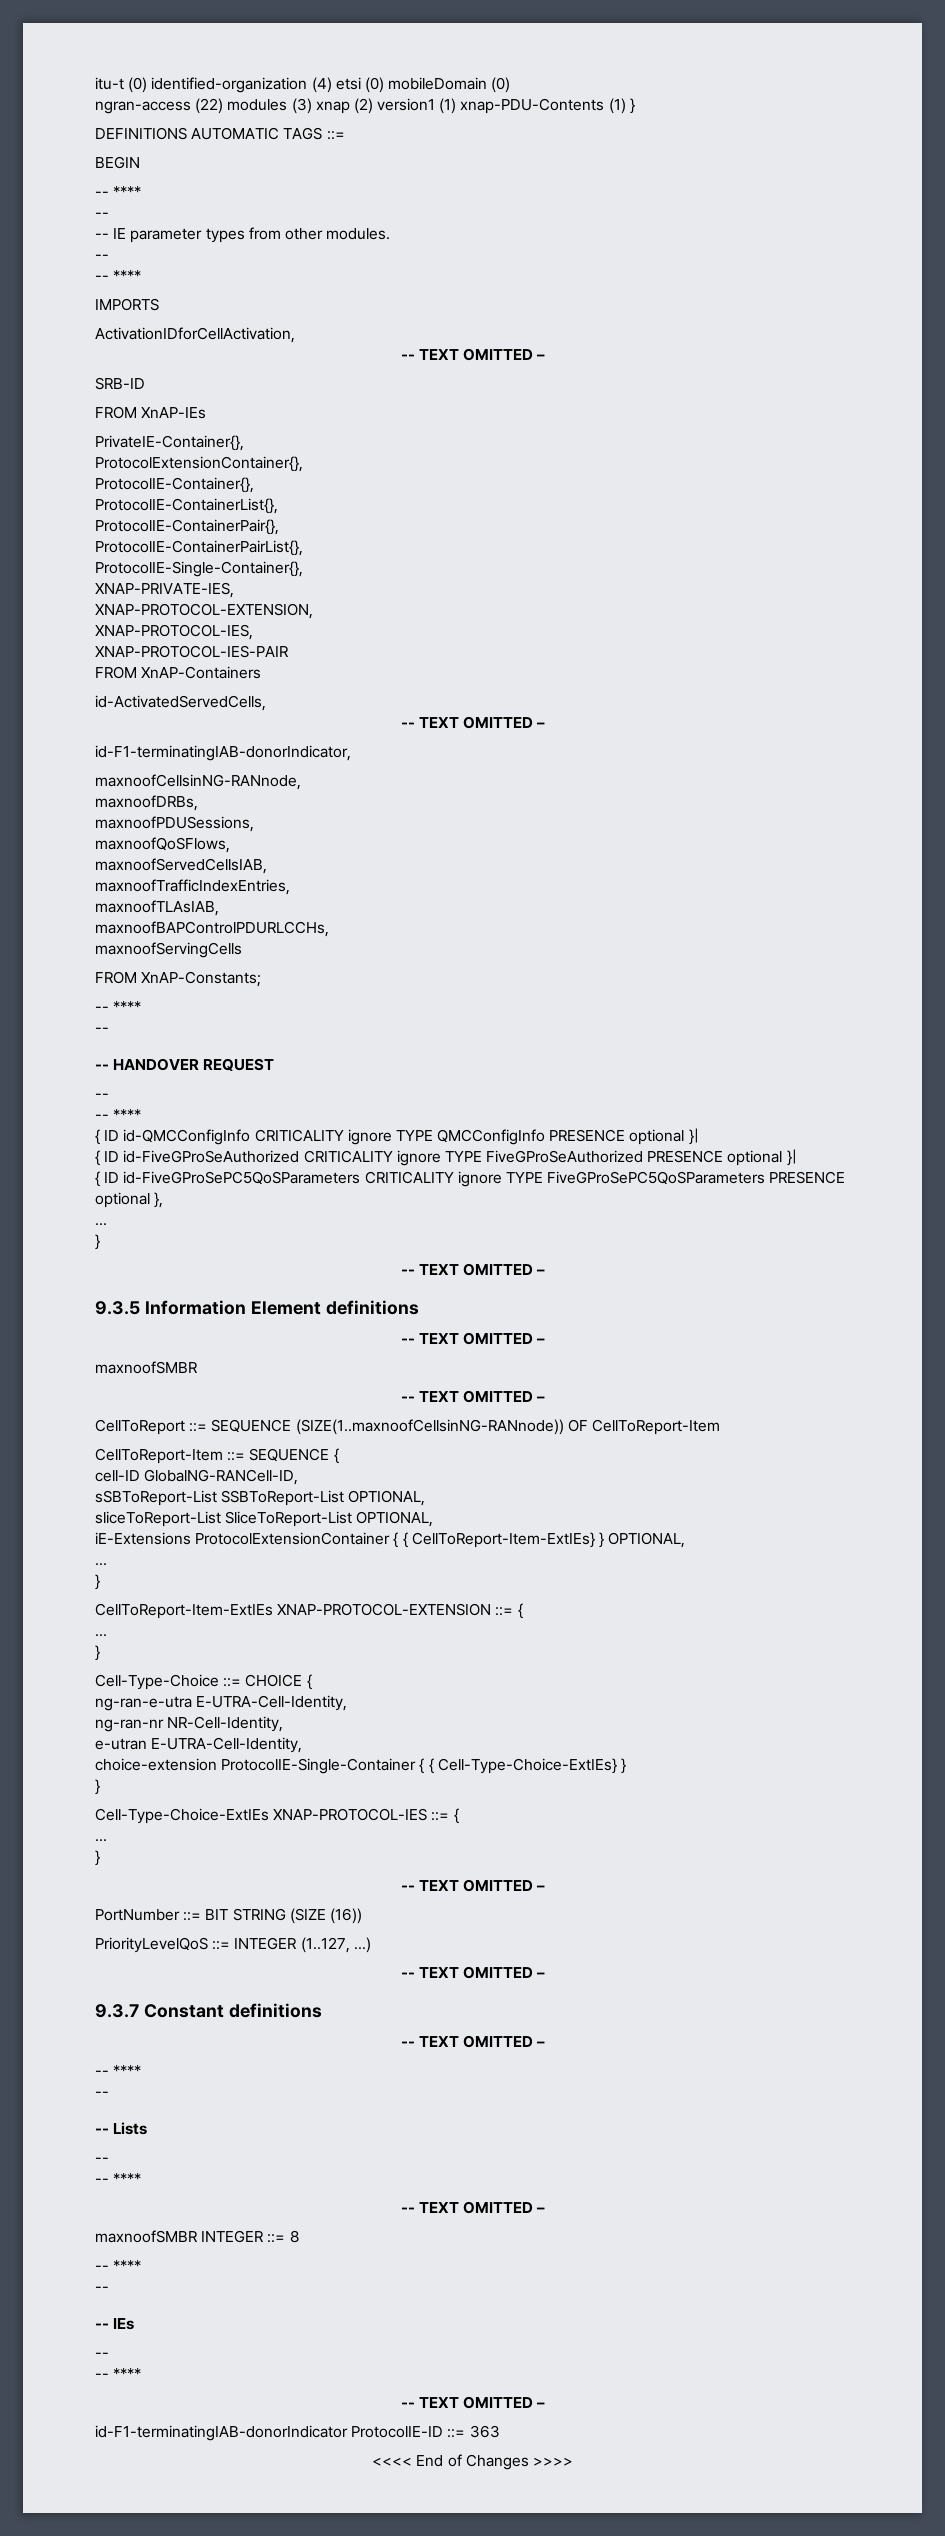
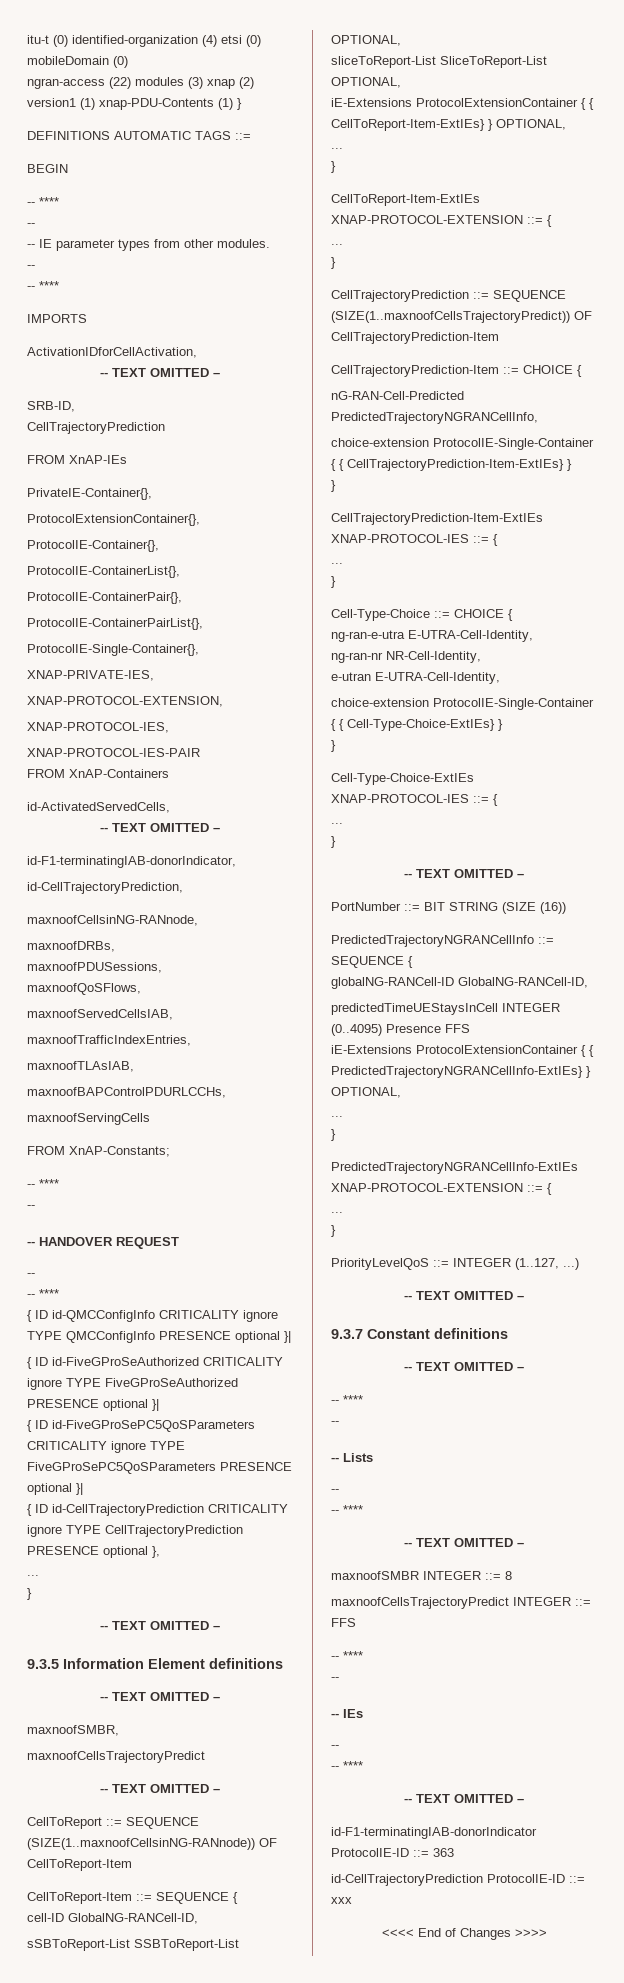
- SRB-ID
+ SRB-ID,
+ CellTrajectoryPrediction
+ id-CellTrajectoryPrediction,
- { ID id-FiveGProSePC5QoSParameters CRITICALITY ignore TYPE FiveGProSePC5QoSParameters PRESENCE optional },
+ { ID id-FiveGProSePC5QoSParameters CRITICALITY ignore TYPE FiveGProSePC5QoSParameters PRESENCE optional }|
+ { ID id-CellTrajectoryPrediction CRITICALITY ignore TYPE CellTrajectoryPrediction PRESENCE optional },
  9.3.5 Information Element definitions
  -- TEXT OMITTED –
- maxnoofSMBR
+ maxnoofSMBR,
+ maxnoofCellsTrajectoryPredict
+ CellTrajectoryPrediction ::= SEQUENCE (SIZE(1..maxnoofCellsTrajectoryPredict)) OF CellTrajectoryPrediction-Item
+ CellTrajectoryPrediction-Item ::= CHOICE {
+ nG-RAN-Cell-Predicted PredictedTrajectoryNGRANCellInfo,
+ choice-extension ProtocolIE-Single-Container { { CellTrajectoryPrediction-Item-ExtIEs} }
+ }
+ CellTrajectoryPrediction-Item-ExtIEs XNAP-PROTOCOL-IES ::= {
+ ...
+ }
+ PredictedTrajectoryNGRANCellInfo ::= SEQUENCE {
+ globalNG-RANCell-ID GlobalNG-RANCell-ID,
+ predictedTimeUEStaysInCell INTEGER (0..4095) Presence FFS
+ iE-Extensions ProtocolExtensionContainer { { PredictedTrajectoryNGRANCellInfo-ExtIEs} } OPTIONAL,
+ ...
+ }
+ PredictedTrajectoryNGRANCellInfo-ExtIEs XNAP-PROTOCOL-EXTENSION ::= {
+ ...
+ }
+ maxnoofCellsTrajectoryPredict INTEGER ::= FFS
+ id-CellTrajectoryPrediction ProtocolIE-ID ::= xxx

